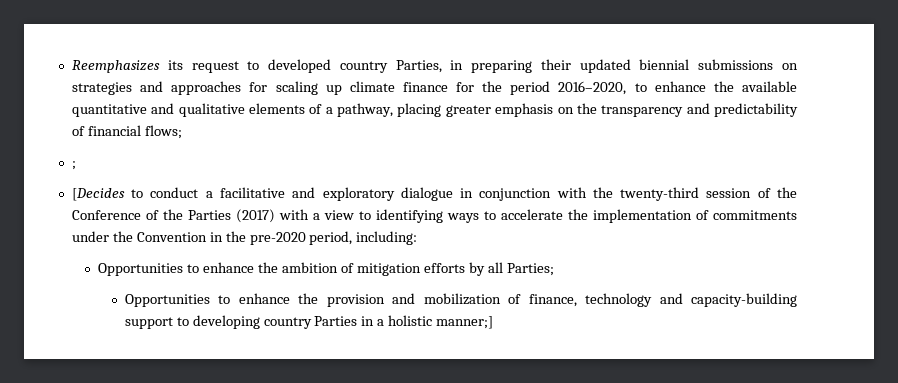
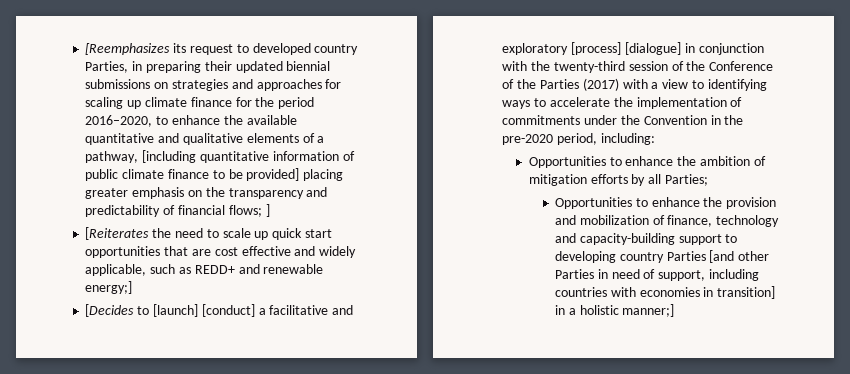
- Reemphasizes its request to developed country Parties, in preparing their updated biennial submissions on strategies and approaches for scaling up climate finance for the period 2016–2020, to enhance the available quantitative and qualitative elements of a pathway, placing greater emphasis on the transparency and predictability of financial flows;
- ;
+ [Reemphasizes its request to developed country Parties, in preparing their updated biennial submissions on strategies and approaches for scaling up climate finance for the period 2016–2020, to enhance the available quantitative and qualitative elements of a pathway, [including quantitative information of public climate finance to be provided] placing greater emphasis on the transparency and predictability of financial flows; ]
+ [Reiterates the need to scale up quick start opportunities that are cost effective and widely applicable, such as REDD+ and renewable energy;]
- [Decides to conduct a facilitative and exploratory dialogue in conjunction with the twenty-third session of the Conference of the Parties (2017) with a view to identifying ways to accelerate the implementation of commitments under the Convention in the pre-2020 period, including:
+ [Decides to [launch] [conduct] a facilitative and exploratory [process] [dialogue] in conjunction with the twenty-third session of the Conference of the Parties (2017) with a view to identifying ways to accelerate the implementation of commitments under the Convention in the pre-2020 period, including:
- Opportunities to enhance the provision and mobilization of finance, technology and capacity-building support to developing country Parties in a holistic manner;]
+ Opportunities to enhance the provision and mobilization of finance, technology and capacity-building support to developing country Parties [and other Parties in need of support, including countries with economies in transition] in a holistic manner;]

